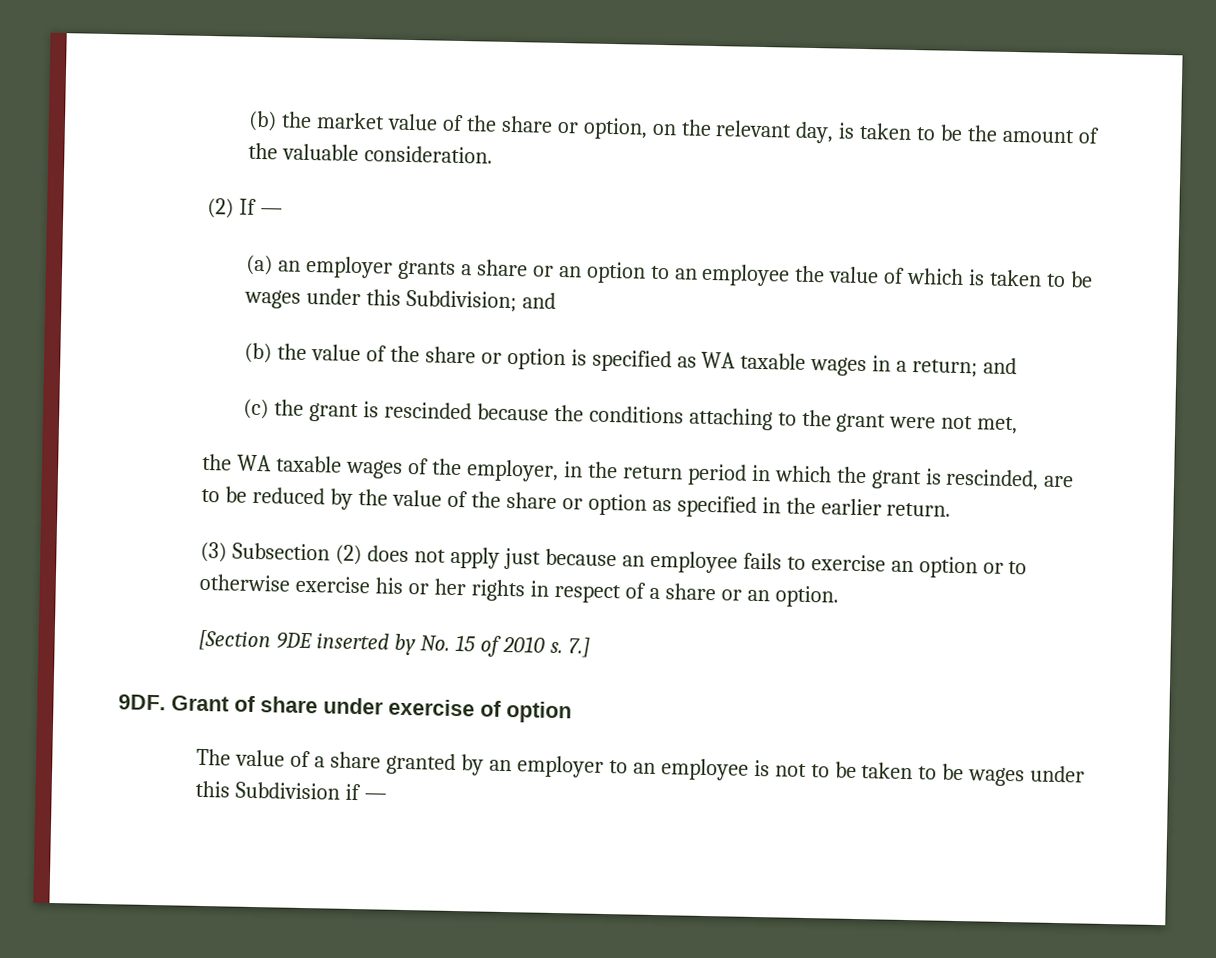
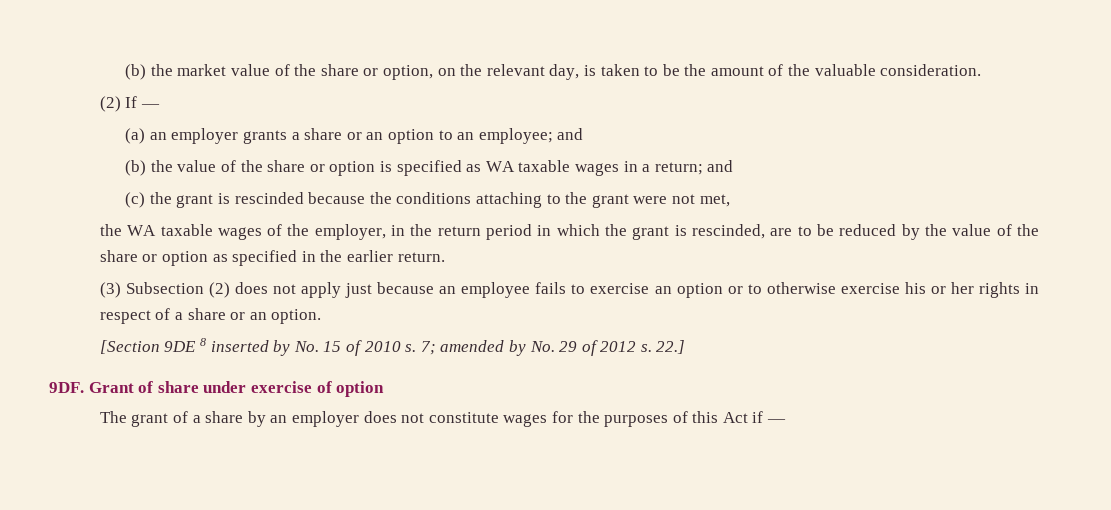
- (a) an employer grants a share or an option to an employee the value of which is taken to be wages under this Subdivision; and
+ (a) an employer grants a share or an option to an employee; and
- [Section 9DE inserted by No. 15 of 2010 s.
+ [Section 9DE 8 inserted by No. 15 of 2010 s.
- 7.]
+ 7; amended by No. 29 of 2012 s. 22.]
- The value of a share granted by an employer to an employee is not to be taken to be wages under this Subdivision if —
+ The grant of a share by an employer does not constitute wages for the purposes of this Act if —

